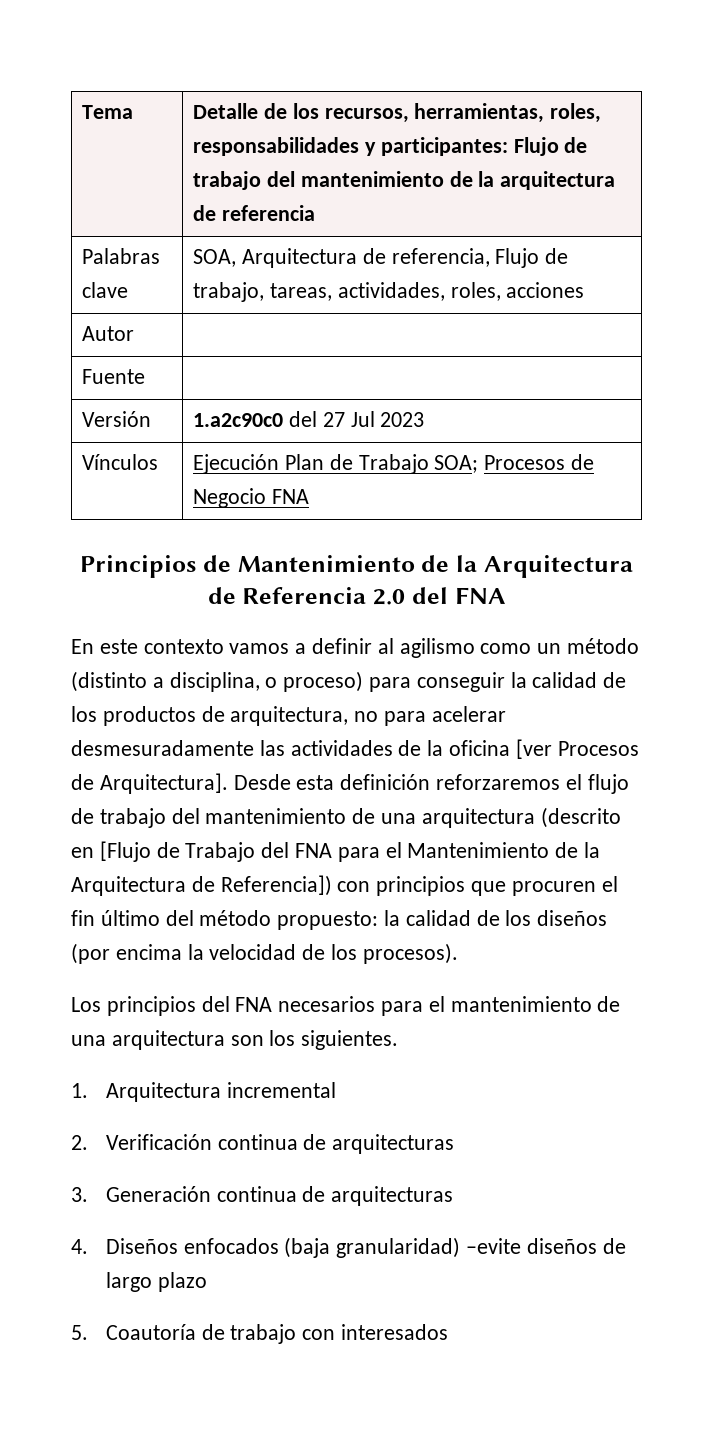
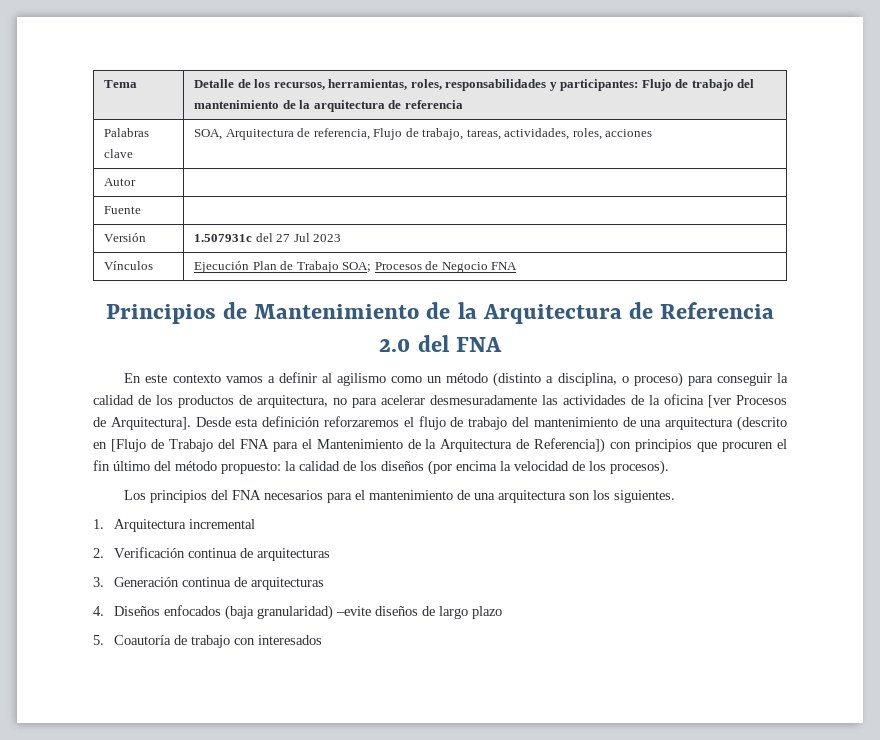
- Versión | 1.a2c90c0 del 27 Jul 2023
+ Versión | 1.507931c del 27 Jul 2023

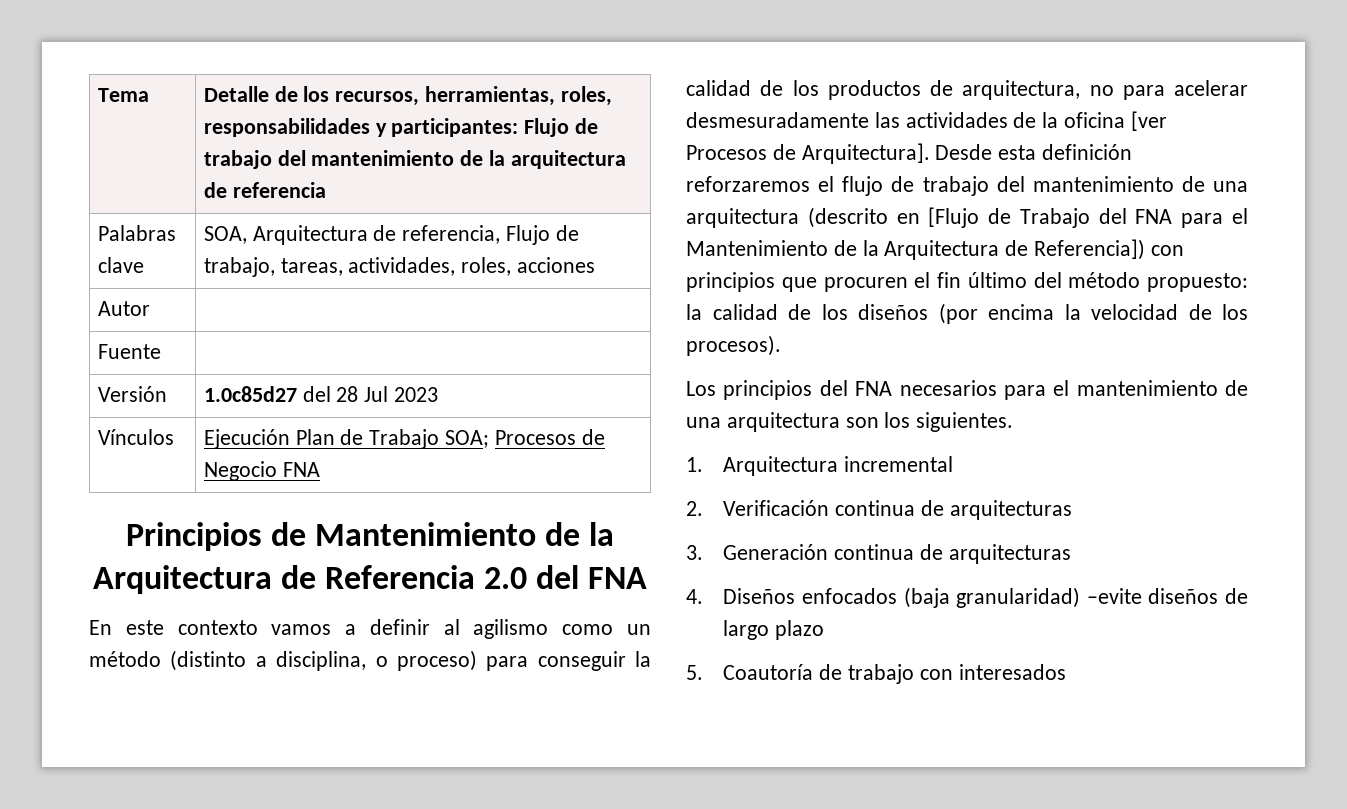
- Versión | 1.507931c del 27 Jul 2023
+ Versión | 1.0c85d27 del 28 Jul 2023

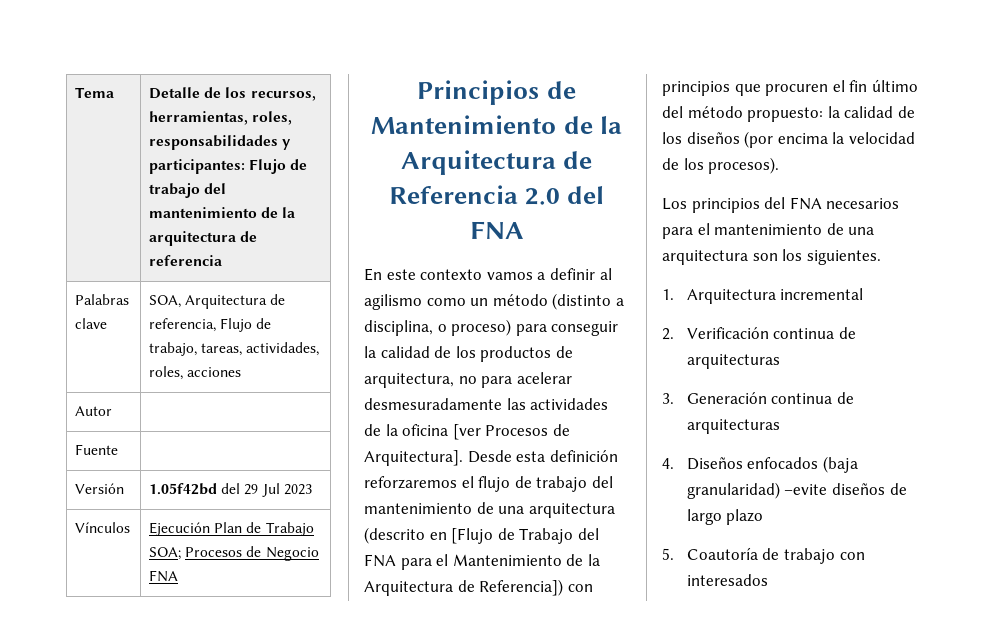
- Versión | 1.0c85d27 del 28 Jul 2023
+ Versión | 1.05f42bd del 29 Jul 2023

